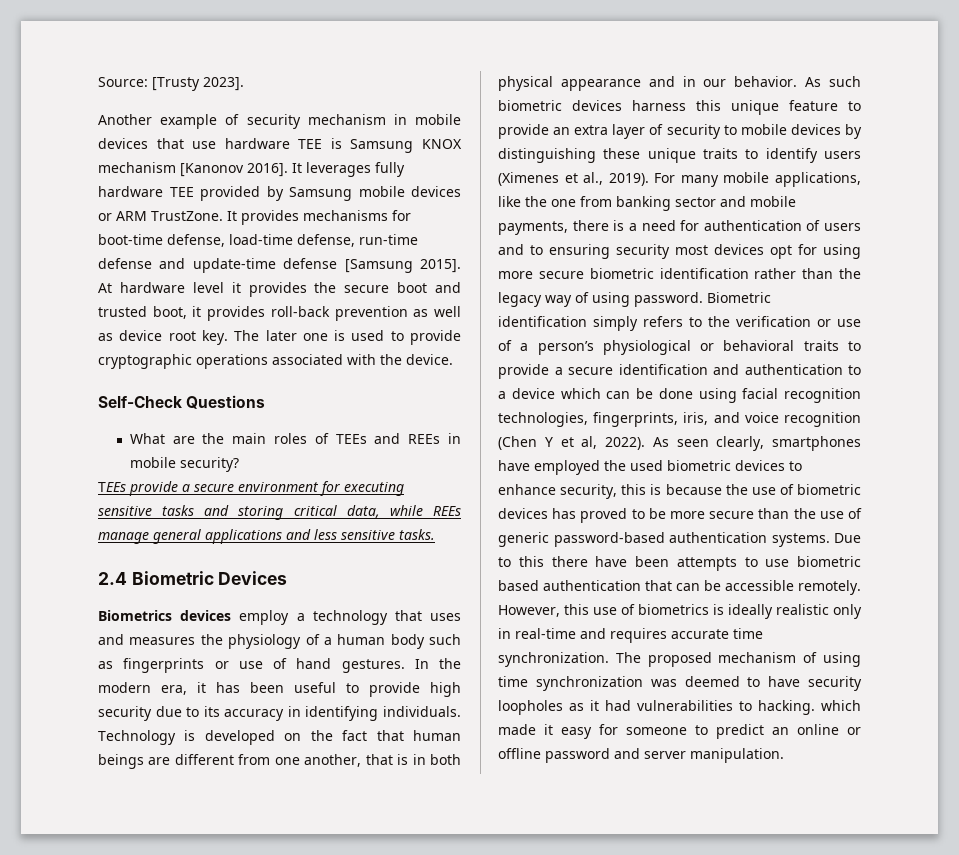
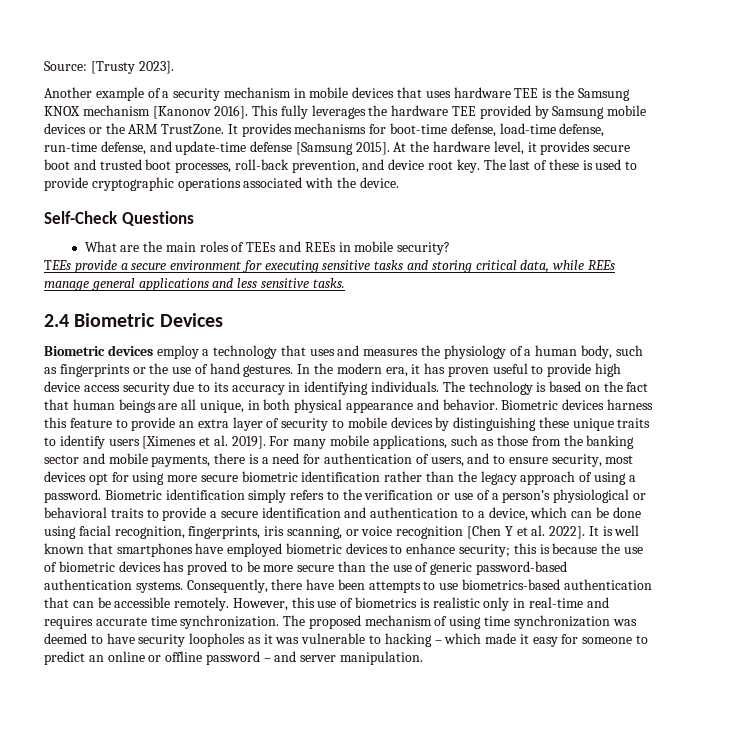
- Another example of security mechanism in mobile devices that use hardware TEE is Samsung KNOX mechanism [Kanonov 2016].
+ Another example of a security mechanism in mobile devices that uses hardware TEE is the Samsung KNOX mechanism [Kanonov 2016].
- It leverages fully hardware TEE provided by Samsung mobile devices or ARM TrustZone.
+ This fully leverages the hardware TEE provided by Samsung mobile devices or the ARM TrustZone.
- It provides mechanisms for boot-time defense, load-time defense, run-time defense and update-time defense [Samsung 2015].
+ It provides mechanisms for boot-time defense, load-time defense, run-time defense, and update-time defense [Samsung 2015].
- At hardware level it provides the secure boot and trusted boot, it provides roll-back prevention as well as device root key.
+ At the hardware level, it provides secure boot and trusted boot processes, roll-back prevention, and device root key.
- The later one is used to provide cryptographic operations associated with the device.
+ The last of these is used to provide cryptographic operations associated with the device.
- Biometrics devices employ a technology that uses and measures the physiology of a human body such as fingerprints or use of hand gestures.
+ Biometric devices employ a technology that uses and measures the physiology of a human body, such as fingerprints or the use of hand gestures.
- In the modern era, it has been useful to provide high security due to its accuracy in identifying individuals.
+ In the modern era, it has proven useful to provide high device access security due to its accuracy in identifying individuals.
- Technology is developed on the fact that human beings are different from one another, that is in both physical appearance and in our behavior. As such biometric devices harness this unique feature to provide an extra layer of security to mobile devices by distinguishing these unique traits to identify users (Ximenes et al., 2019). For many mobile applications, like the one from banking sector and mobile payments, there is a need for authentication of users and to ensuring security most devices opt for using more secure biometric identification rather than the legacy way of using password.
+ The technology is based on the fact that human beings are all unique, in both physical appearance and behavior. Biometric devices harness this feature to provide an extra layer of security to mobile devices by distinguishing these unique traits to identify users [Ximenes et al. 2019]. For many mobile applications, such as those from the banking sector and mobile payments, there is a need for authentication of users, and to ensure security, most devices opt for using more secure biometric identification rather than the legacy approach of using a password.
- Biometric identification simply refers to the verification or use of a person’s physiological or behavioral traits to provide a secure identification and authentication to a device which can be done using facial recognition technologies, fingerprints, iris, and voice recognition (Chen Y et al, 2022). As seen clearly, smartphones have employed the used biometric devices to enhance security, this is because the use of biometric devices has proved to be more secure than the use of generic password-based authentication systems.
+ Biometric identification simply refers to the verification or use of a person’s physiological or behavioral traits to provide a secure identification and authentication to a device, which can be done using facial recognition, fingerprints, iris scanning, or voice recognition [Chen Y et al. 2022]. It is well known that smartphones have employed biometric devices to enhance security; this is because the use of biometric devices has proved to be more secure than the use of generic password-based authentication systems.
- Due to this there have been attempts to use biometric based authentication that can be accessible remotely.
+ Consequently, there have been attempts to use biometrics-based authentication that can be accessible remotely.
- However, this use of biometrics is ideally realistic only in real-time and requires accurate time synchronization.
+ However, this use of biometrics is realistic only in real-time and requires accurate time synchronization.
- The proposed mechanism of using time synchronization was deemed to have security loopholes as it had vulnerabilities to hacking. which made it easy for someone to predict an online or offline password and server manipulation.
+ The proposed mechanism of using time synchronization was deemed to have security loopholes as it was vulnerable to hacking – which made it easy for someone to predict an online or offline password – and server manipulation.

